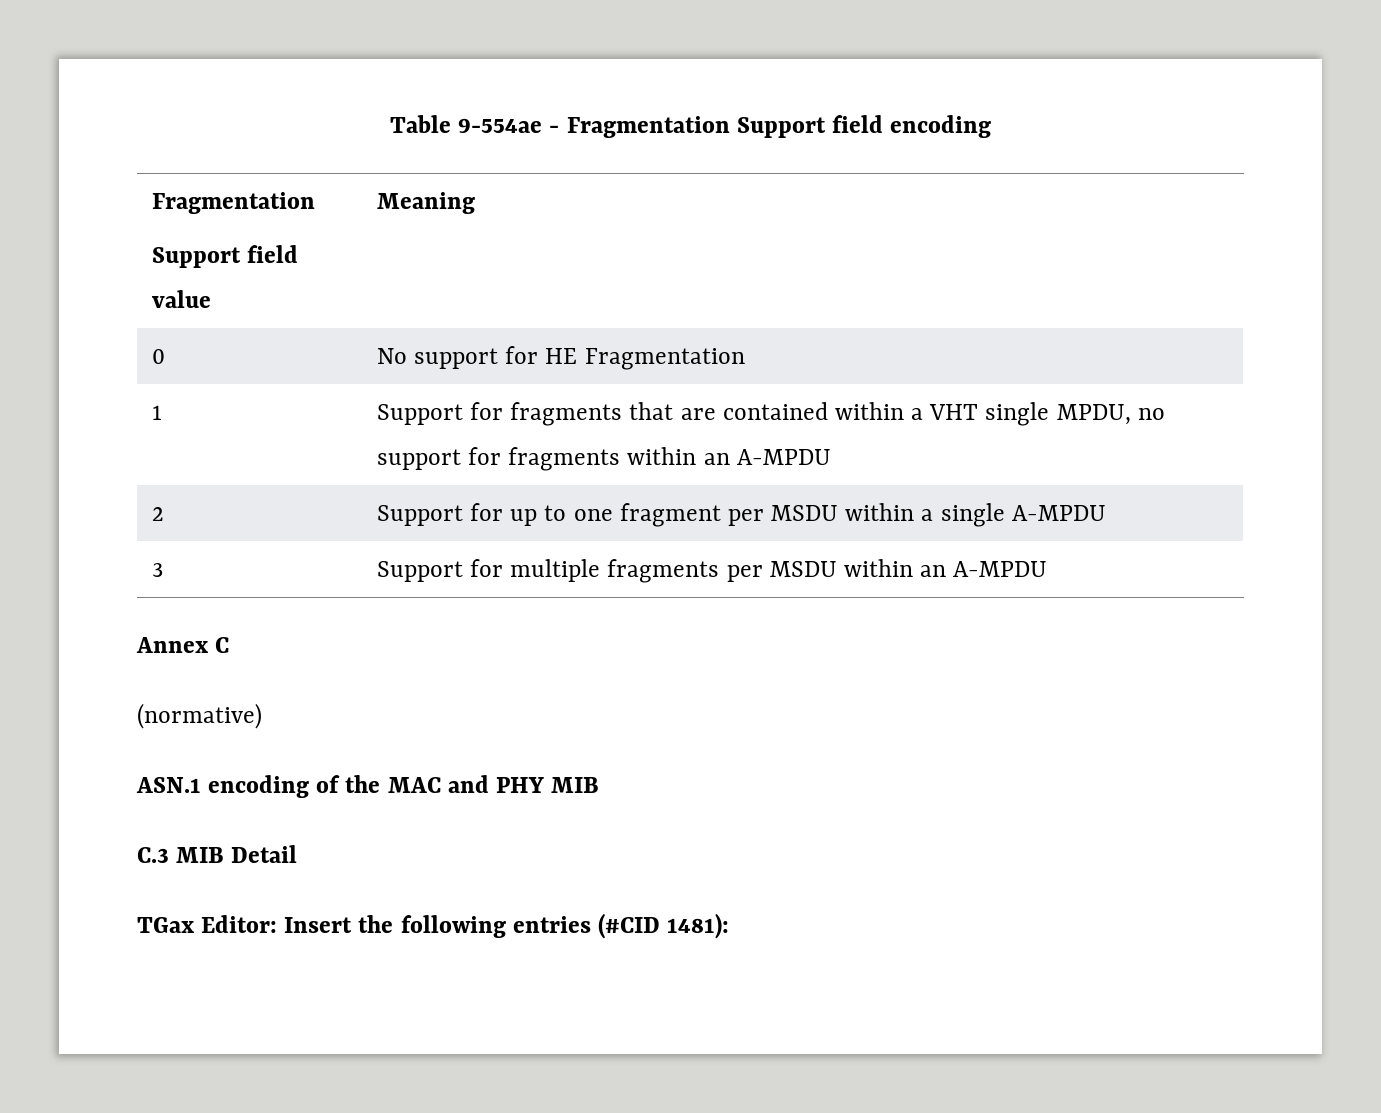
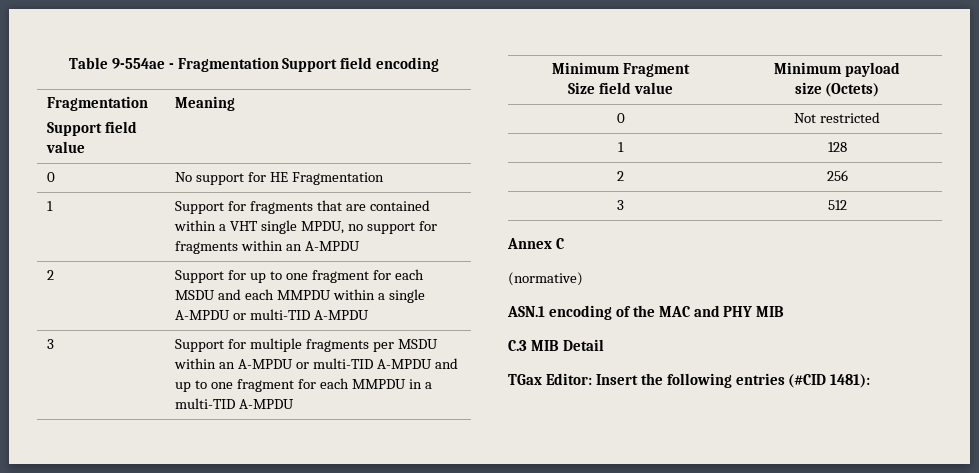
- 2 | Support for up to one fragment per MSDU within a single A-MPDU
+ 2 | Support for up to one fragment for each MSDU and each MMPDU within a single A-MPDU or multi-TID A-MPDU
- 3 | Support for multiple fragments per MSDU within an A-MPDU
+ 3 | Support for multiple fragments per MSDU within an A-MPDU or multi-TID A-MPDU and up to one fragment for each MMPDU in a multi-TID A-MPDU
+ Minimum Fragment
+ Size field value | Minimum payload
+ size (Octets)
+ 0 | Not restricted
+ 1 | 128
+ 2 | 256
+ 3 | 512

